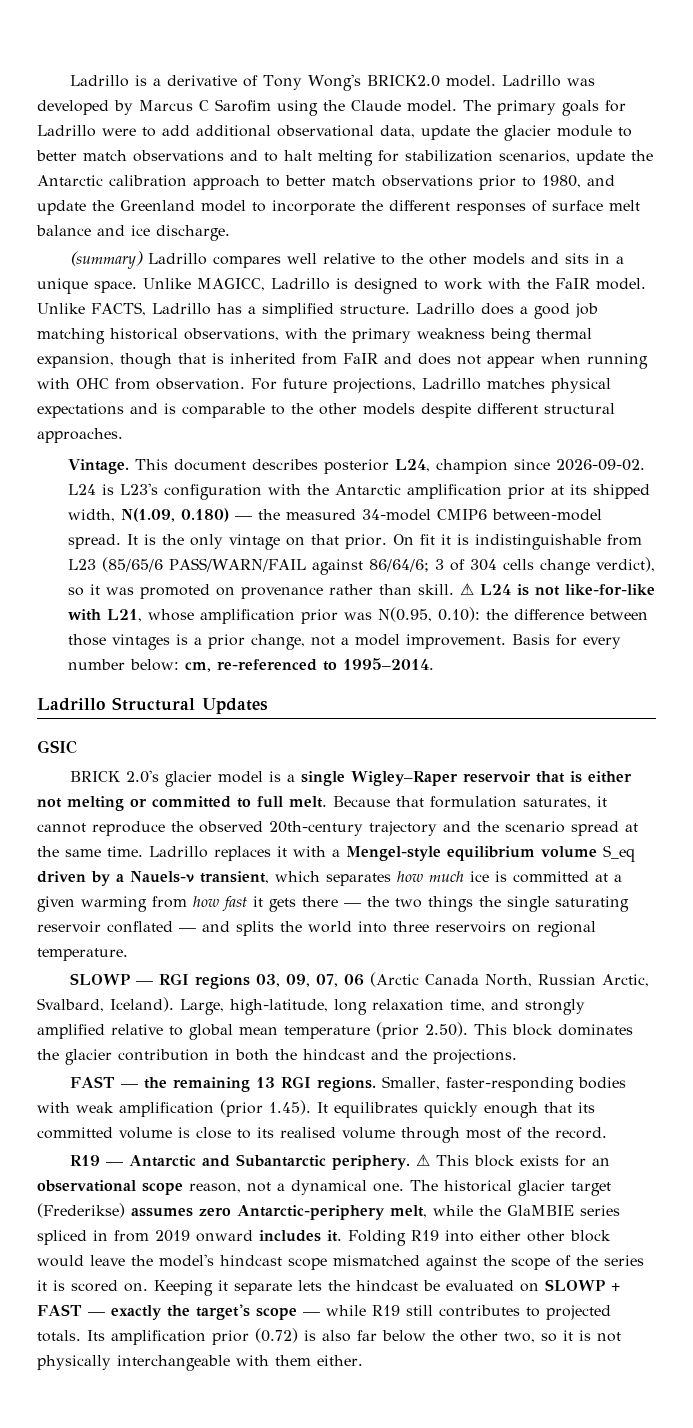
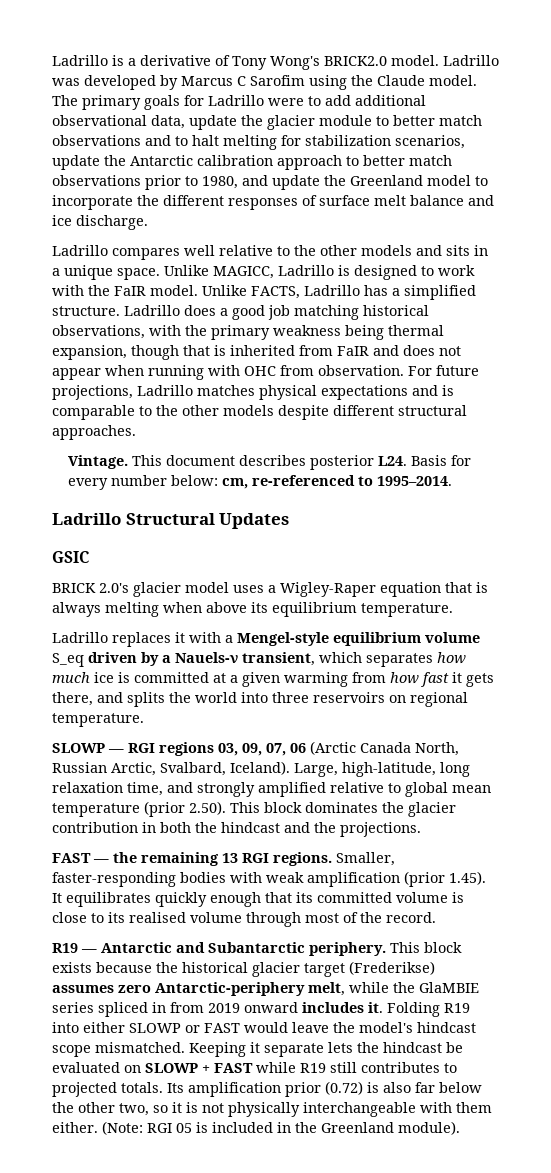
- (summary) Ladrillo compares well relative to the other models and sits in a unique space.
+ Ladrillo compares well relative to the other models and sits in a unique space.
- This document describes posterior L24, champion since 2026-09-02. L24 is L23's configuration with the Antarctic amplification prior at its shipped width, N(1.09, 0.180) — the measured 34-model CMIP6 between-model spread. It is the only vintage on that prior. On fit it is indistinguishable from L23 (85/65/6 PASS/WARN/FAIL against 86/64/6; 3 of 304 cells change verdict), so it was promoted on provenance rather than skill. ⚠ L24 is not like-for-like with L21, whose amplification prior was N(0.95, 0.10): the difference between those vintages is a prior change, not a model improvement. Basis for every number below: cm, re-referenced to 1995–2014.
+ This document describes posterior L24. Basis for every number below: cm, re-referenced to 1995–2014.
- BRICK 2.0's glacier model is a single Wigley–Raper reservoir that is either not melting or committed to full melt. Because that formulation saturates, it cannot reproduce the observed 20th-century trajectory and the scenario spread at the same time. Ladrillo replaces it with a Mengel-style equilibrium volume S_eq driven by a Nauels-ν transient, which separates how much ice is committed at a given warming from how fast it gets there — the two things the single saturating reservoir conflated — and splits the world into three reservoirs on regional temperature.
+ BRICK 2.0's glacier model uses a Wigley-Raper equation that is always melting when above its equilibrium temperature.
+ Ladrillo replaces it with a Mengel-style equilibrium volume S_eq driven by a Nauels-ν transient, which separates how much ice is committed at a given warming from how fast it gets there, and splits the world into three reservoirs on regional temperature.
- ⚠ This block exists for an observational scope reason, not a dynamical one. The historical glacier target (Frederikse) assumes zero Antarctic-periphery melt, while the GlaMBIE series spliced in from 2019 onward includes it.
+ This block exists because the historical glacier target (Frederikse) assumes zero Antarctic-periphery melt, while the GlaMBIE series spliced in from 2019 onward includes it.
- Folding R19 into either other block would leave the model's hindcast scope mismatched against the scope of the series it is scored on.
+ Folding R19 into either SLOWP or FAST would leave the model's hindcast scope mismatched.
- Keeping it separate lets the hindcast be evaluated on SLOWP + FAST — exactly the target's scope — while R19 still contributes to projected totals.
+ Keeping it separate lets the hindcast be evaluated on SLOWP + FAST while R19 still contributes to projected totals.
+ (Note: RGI 05 is included in the Greenland module).

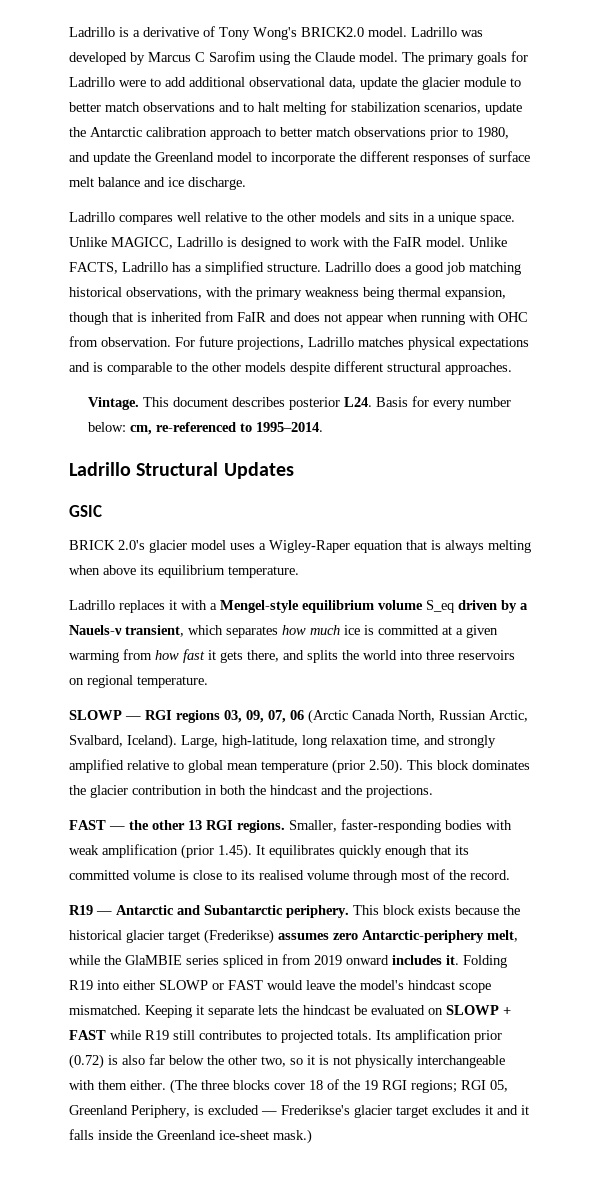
- FAST — the remaining 13 RGI regions.
+ FAST — the other 13 RGI regions.
- (Note: RGI 05 is included in the Greenland module).
+ (The three blocks cover 18 of the 19 RGI regions; RGI 05, Greenland Periphery, is excluded — Frederikse's glacier target excludes it and it falls inside the Greenland ice-sheet mask.)

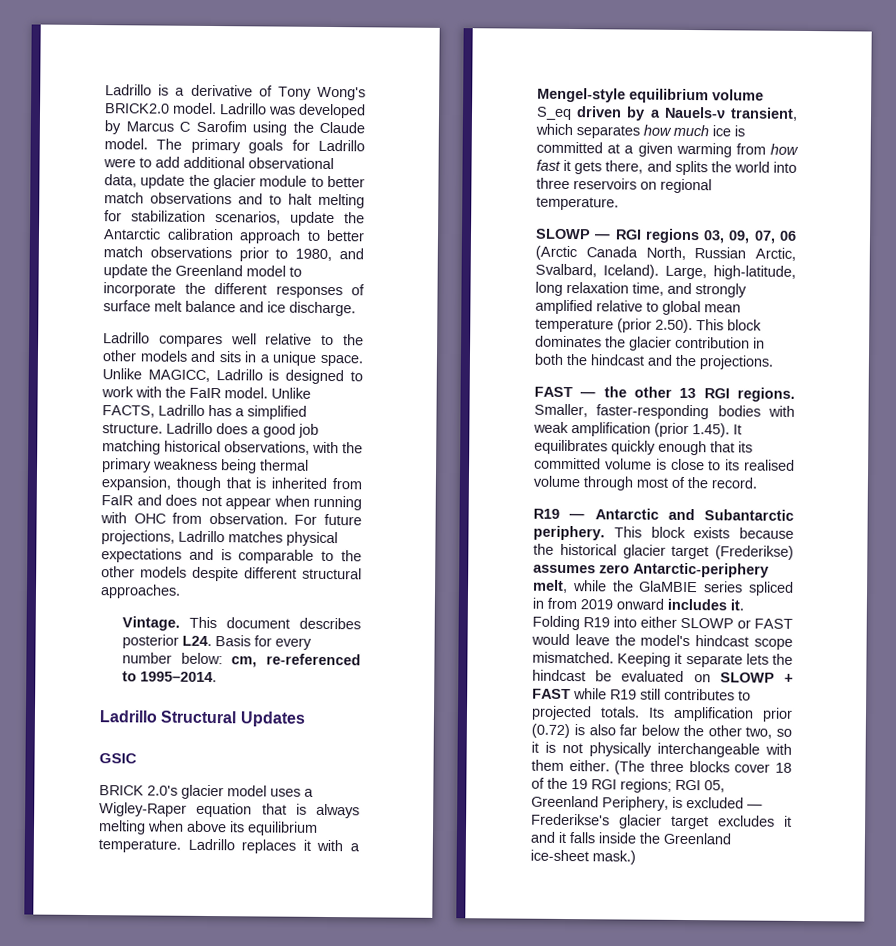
- BRICK 2.0's glacier model uses a Wigley-Raper equation that is always melting when above its equilibrium temperature.
- Ladrillo replaces it with a Mengel-style equilibrium volume S_eq driven by a Nauels-ν transient, which separates how much ice is committed at a given warming from how fast it gets there, and splits the world into three reservoirs on regional temperature.
+ BRICK 2.0's glacier model uses a Wigley-Raper equation that is always melting when above its equilibrium temperature. Ladrillo replaces it with a Mengel-style equilibrium volume S_eq driven by a Nauels-ν transient, which separates how much ice is committed at a given warming from how fast it gets there, and splits the world into three reservoirs on regional temperature.

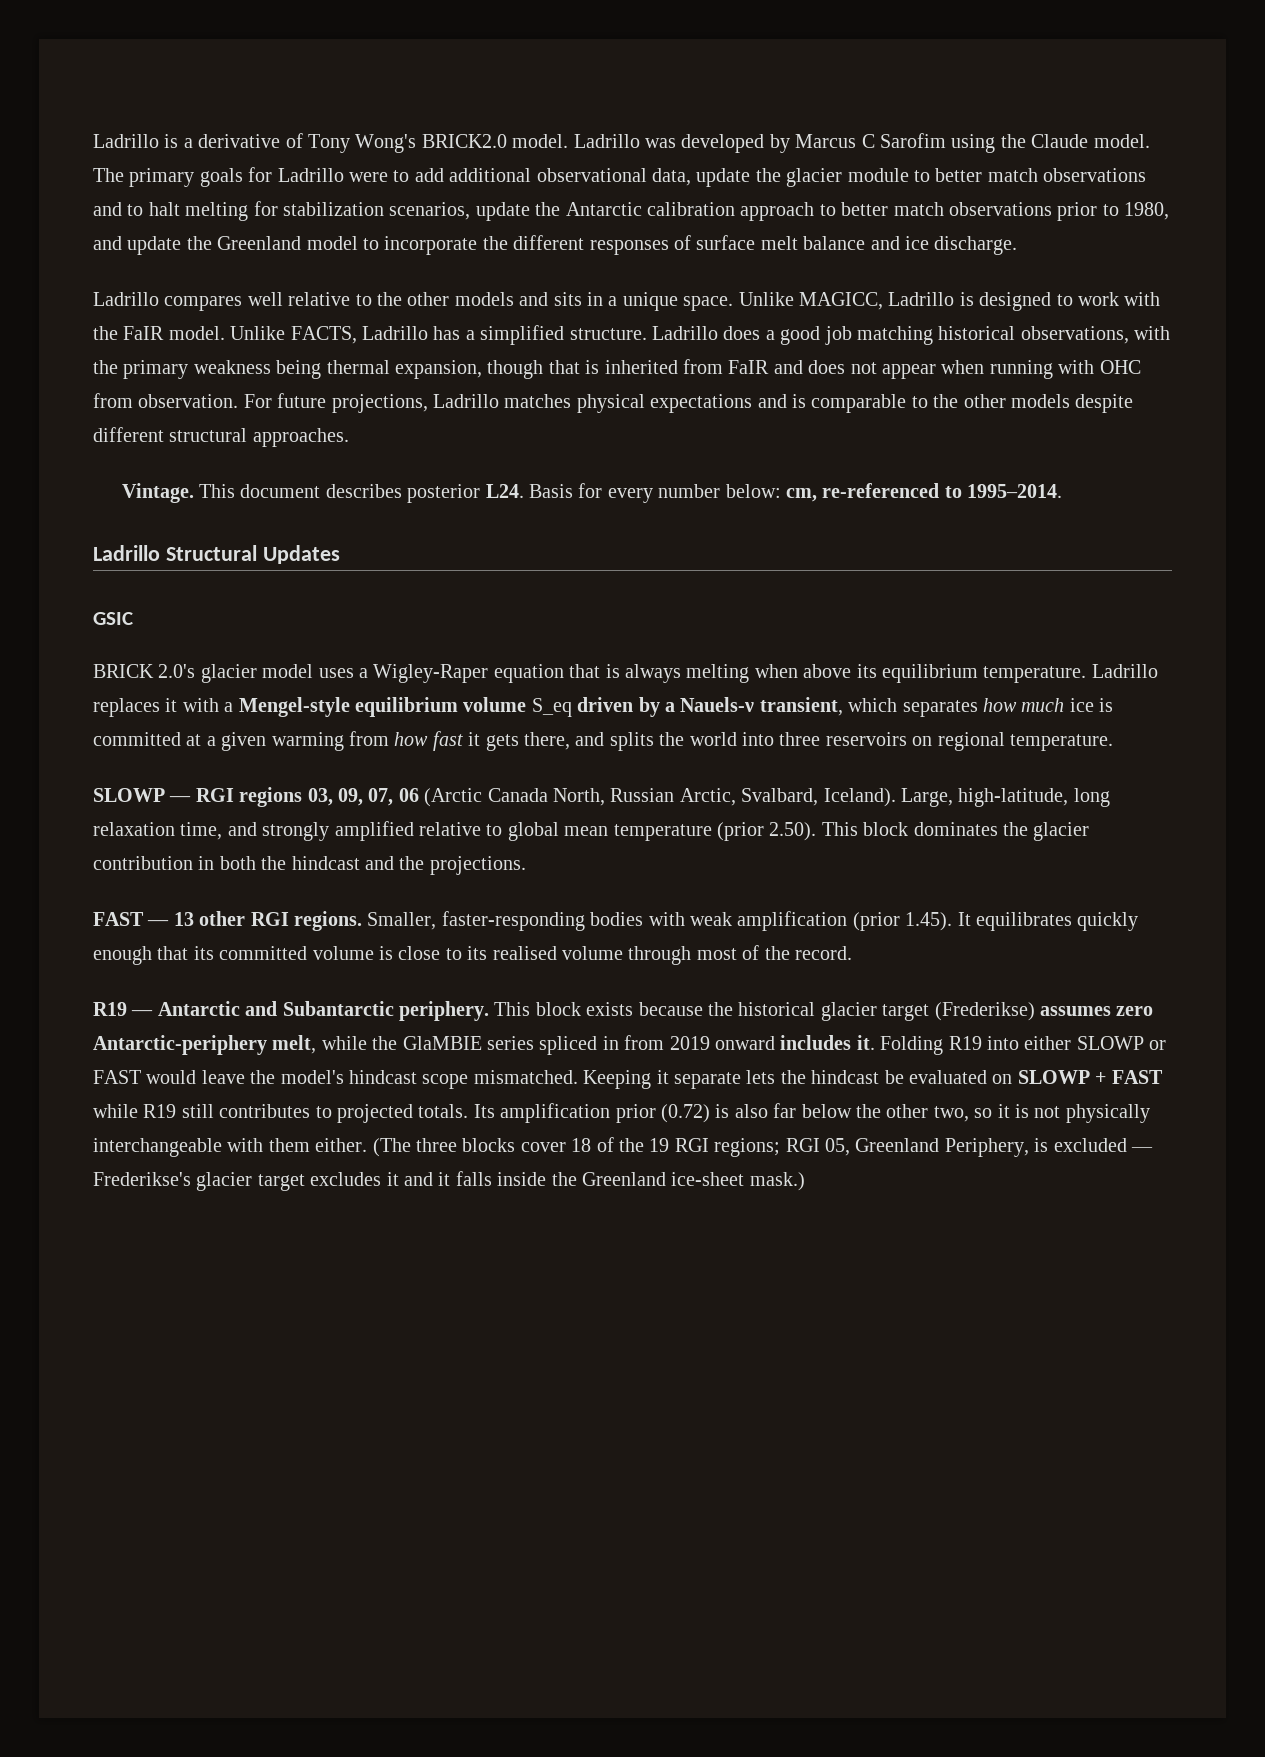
- FAST — the other 13 RGI regions.
+ FAST — 13 other RGI regions.

